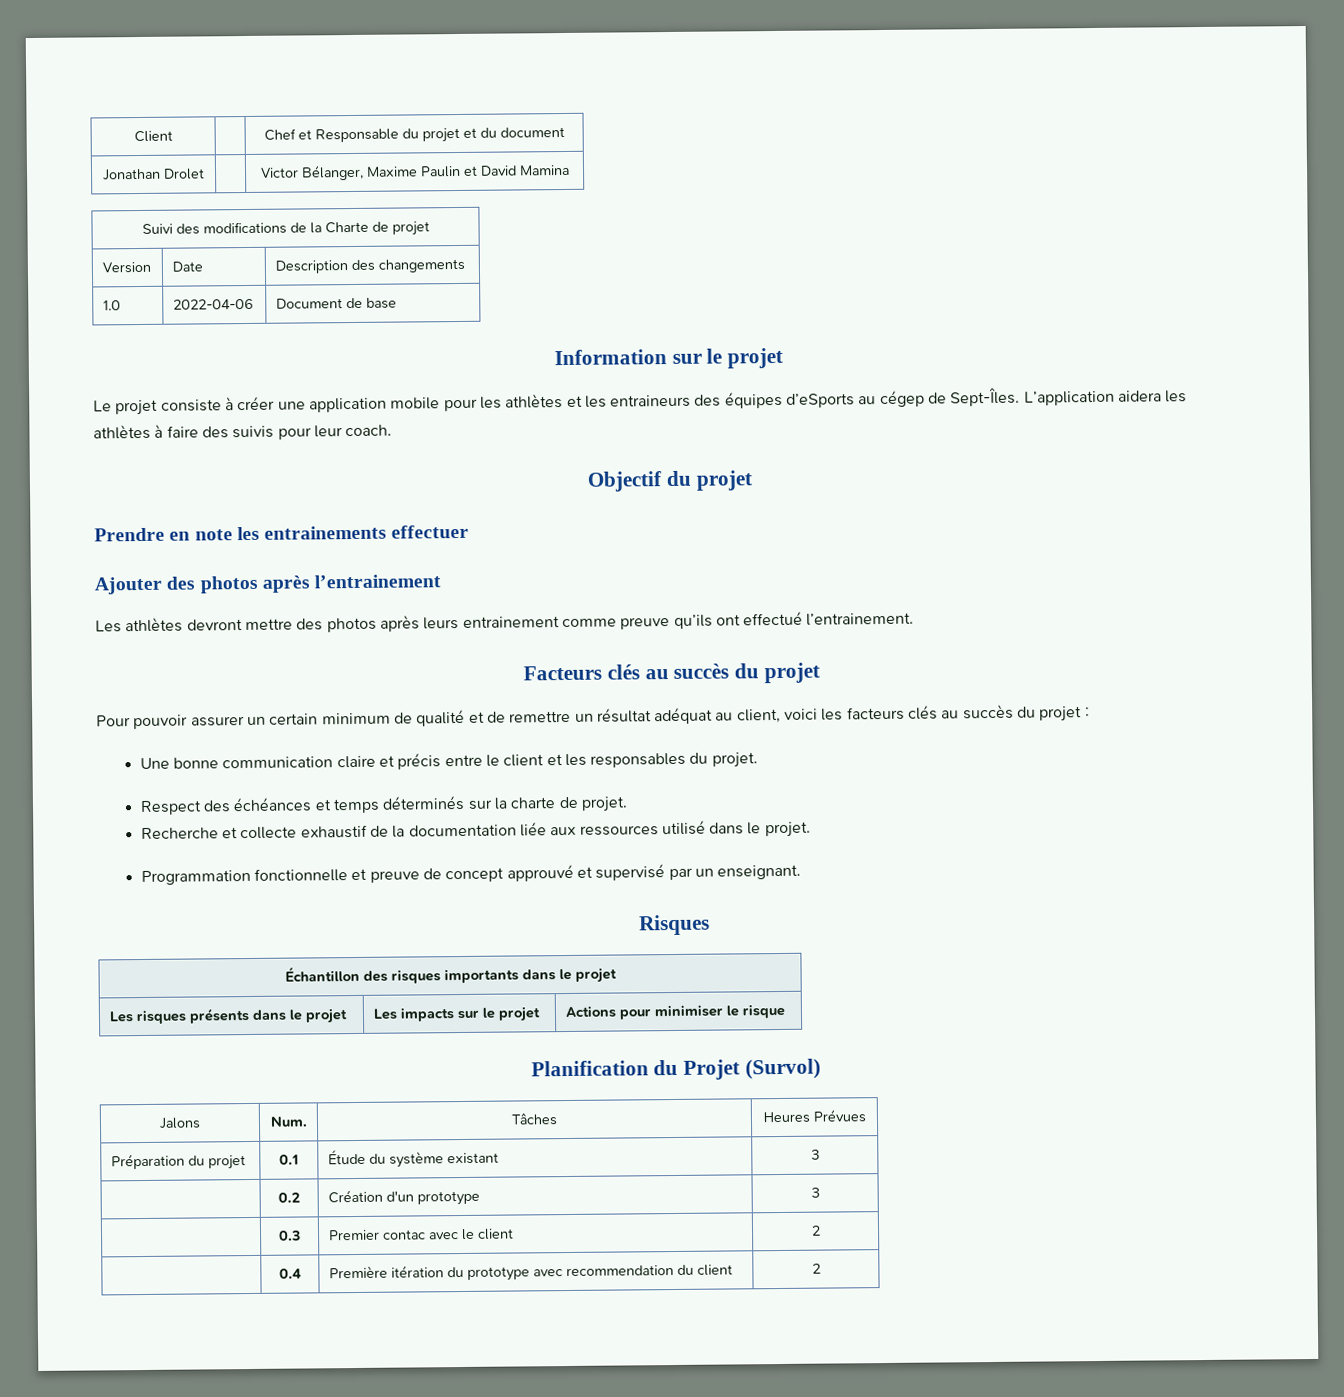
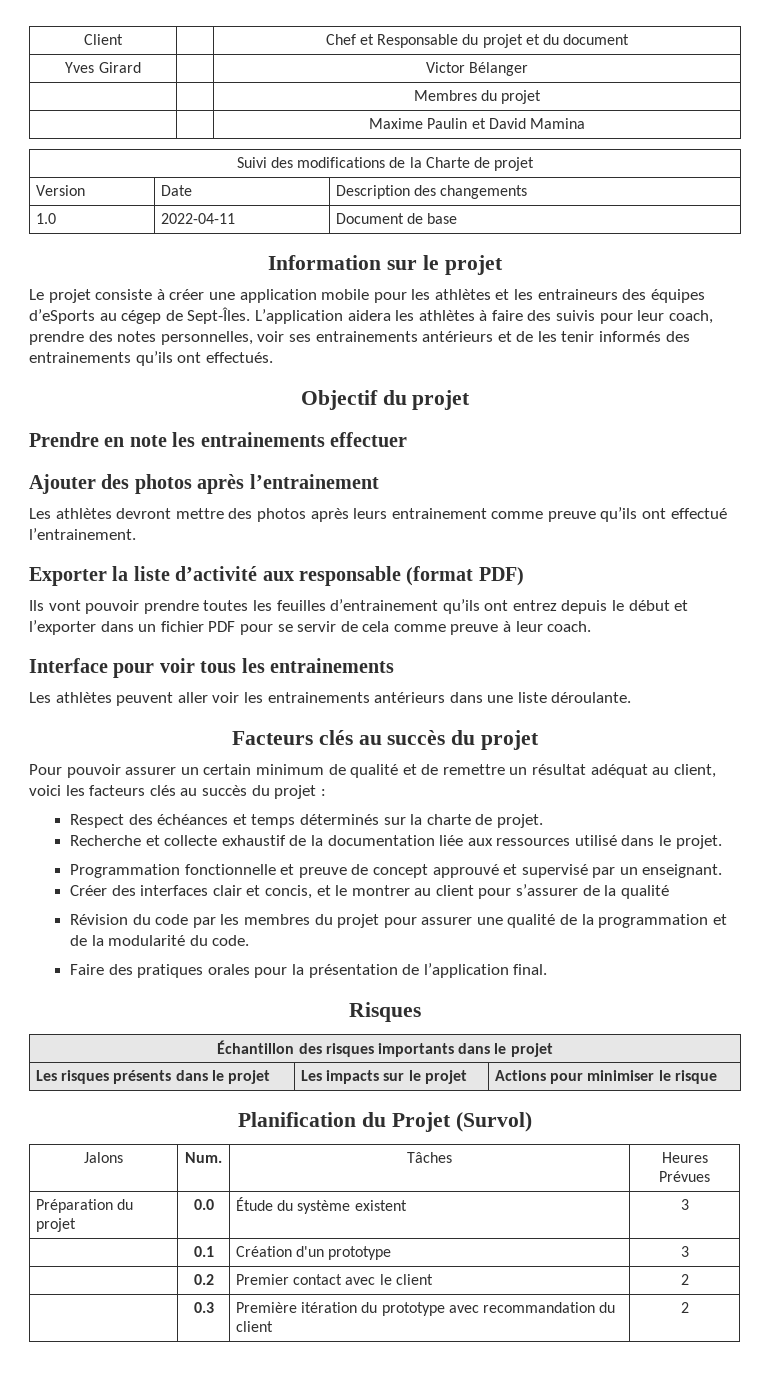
- Jonathan Drolet | | Victor Bélanger, Maxime Paulin et David Mamina
+ Yves Girard | | Victor Bélanger
+ | | Membres du projet
+ | | Maxime Paulin et David Mamina
- 1.0 | 2022-04-06 | Document de base
+ 1.0 | 2022-04-11 | Document de base
- L’application aidera les athlètes à faire des suivis pour leur coach.
+ L’application aidera les athlètes à faire des suivis pour leur coach, prendre des notes personnelles, voir ses entrainements antérieurs et de les tenir informés des entrainements qu’ils ont effectués.
+ Exporter la liste d’activité aux responsable (format PDF)
+ Ils vont pouvoir prendre toutes les feuilles d’entrainement qu’ils ont entrez depuis le début et l’exporter dans un fichier PDF pour se servir de cela comme preuve à leur coach.
+ Interface pour voir tous les entrainements
+ Les athlètes peuvent aller voir les entrainements antérieurs dans une liste déroulante.
- Une bonne communication claire et précis entre le client et les responsables du projet.
+ Créer des interfaces clair et concis, et le montrer au client pour s’assurer de la qualité
+ Révision du code par les membres du projet pour assurer une qualité de la programmation et de la modularité du code.
+ Faire des pratiques orales pour la présentation de l’application final.
- Préparation du projet | 0.1 | Étude du système existant | 3
- | 0.2 | Création d'un prototype | 3
+ Préparation du projet | 0.0 | Étude du système existent | 3
+ | 0.1 | Création d'un prototype | 3
- | 0.3 | Premier contac avec le client | 2
+ | 0.2 | Premier contact avec le client | 2
- | 0.4 | Première itération du prototype avec recommendation du client | 2
+ | 0.3 | Première itération du prototype avec recommandation du client | 2

